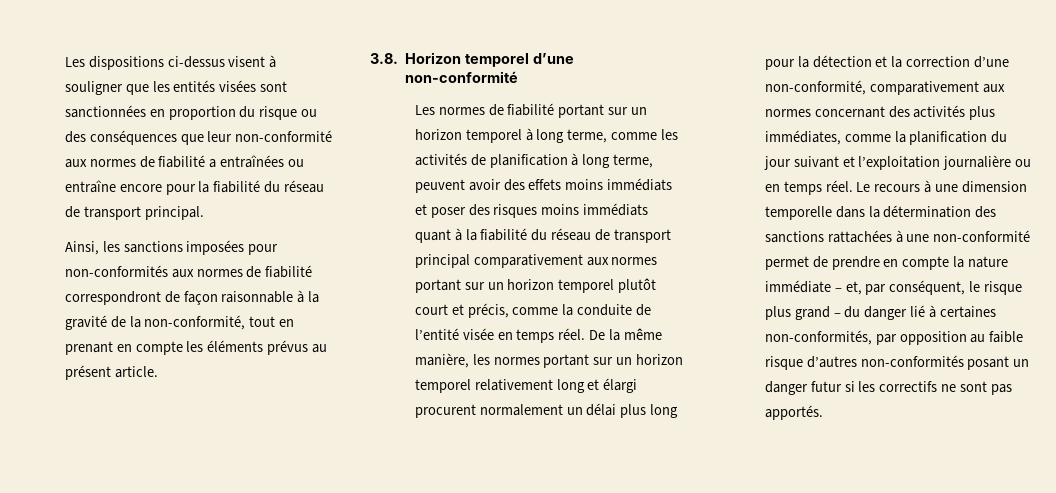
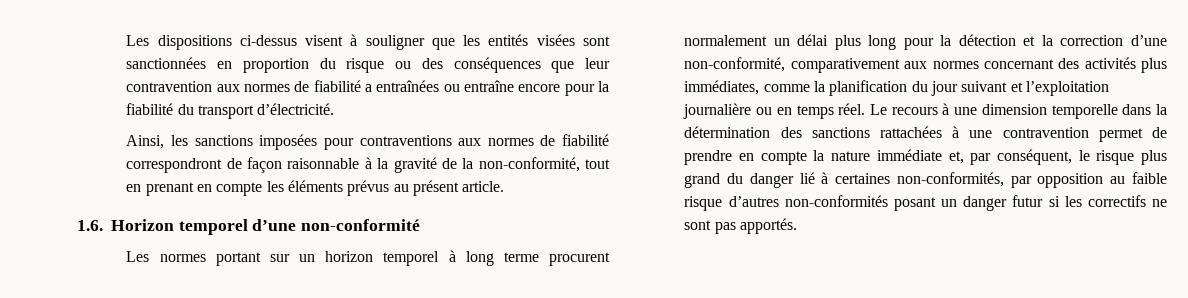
- Les dispositions ci-dessus visent à souligner que les entités visées sont sanctionnées en proportion du risque ou des conséquences que leur non-conformité aux normes de fiabilité a entraînées ou entraîne encore pour la fiabilité du réseau de transport principal.
+ Les dispositions ci-dessus visent à souligner que les entités visées sont sanctionnées en proportion du risque ou des conséquences que leur contravention aux normes de fiabilité a entraînées ou entraîne encore pour la fiabilité du transport d’électricité.
- Ainsi, les sanctions imposées pour non-conformités aux normes de fiabilité correspondront de façon raisonnable à la gravité de la non-conformité, tout en prenant en compte les éléments prévus au présent article.
+ Ainsi, les sanctions imposées pour contraventions aux normes de fiabilité correspondront de façon raisonnable à la gravité de la non-conformité, tout en prenant en compte les éléments prévus au présent article.
- 3.8. Horizon temporel d’une non-conformité
+ 1.6. Horizon temporel d’une non-conformité
- Les normes de fiabilité portant sur un horizon temporel à long terme, comme les activités de planification à long terme, peuvent avoir des effets moins immédiats et poser des risques moins immédiats quant à la fiabilité du réseau de transport principal comparativement aux normes portant sur un horizon temporel plutôt court et précis, comme la conduite de l’entité visée en temps réel. De la même manière, les normes portant sur un horizon temporel relativement long et élargi procurent normalement un délai plus long pour la détection et la correction d’une non-conformité, comparativement aux normes concernant des activités plus immédiates, comme la planification du jour suivant et l’exploitation journalière ou en temps réel.
+ Les normes portant sur un horizon temporel à long terme procurent normalement un délai plus long pour la détection et la correction d’une non-conformité, comparativement aux normes concernant des activités plus immédiates, comme la planification du jour suivant et l’exploitation journalière ou en temps réel.
- Le recours à une dimension temporelle dans la détermination des sanctions rattachées à une non-conformité permet de prendre en compte la nature immédiate – et, par conséquent, le risque plus grand – du danger lié à certaines non-conformités, par opposition au faible risque d’autres non-conformités posant un danger futur si les correctifs ne sont pas apportés.
+ Le recours à une dimension temporelle dans la détermination des sanctions rattachées à une contravention permet de prendre en compte la nature immédiate et, par conséquent, le risque plus grand du danger lié à certaines non-conformités, par opposition au faible risque d’autres non-conformités posant un danger futur si les correctifs ne sont pas apportés.

